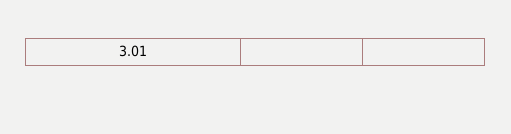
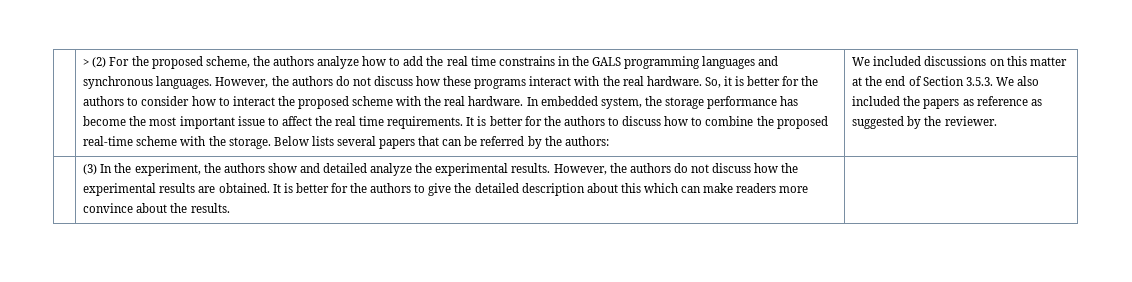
- 3.01
+ > (2) For the proposed scheme, the authors analyze how to add the real time constrains in the GALS programming languages and synchronous languages. However, the authors do not discuss how these programs interact with the real hardware. So, it is better for the authors to consider how to interact the proposed scheme with the real hardware. In embedded system, the storage performance has become the most important issue to affect the real time requirements. It is better for the authors to discuss how to combine the proposed real-time scheme with the storage. Below lists several papers that can be referred by the authors: | We included discussions on this matter at the end of Section 3.5.3. We also included the papers as reference as suggested by the reviewer.
+ | (3) In the experiment, the authors show and detailed analyze the experimental results. However, the authors do not discuss how the experimental results are obtained. It is better for the authors to give the detailed description about this which can make readers more convince about the results.

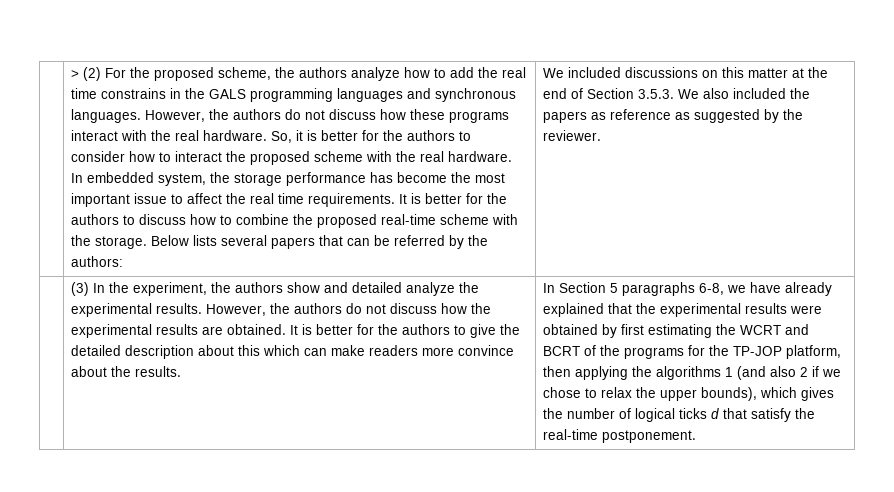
+ In Section 5 paragraphs 6-8, we have already explained that the experimental results were obtained by first estimating the WCRT and BCRT of the programs for the TP-JOP platform, then applying the algorithms 1 (and also 2 if we chose to relax the upper bounds), which gives the number of logical ticks d that satisfy the real-time postponement.

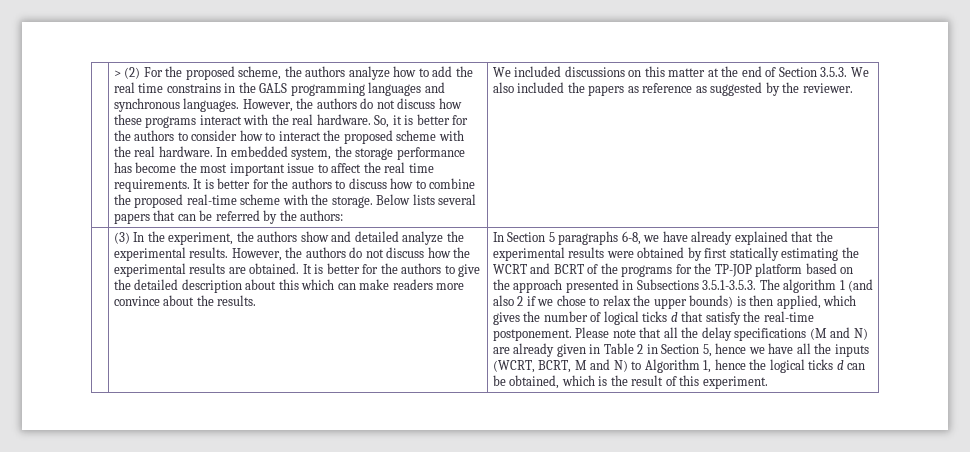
- In Section 5 paragraphs 6-8, we have already explained that the experimental results were obtained by first estimating the WCRT and BCRT of the programs for the TP-JOP platform, then applying the algorithms 1 (and also 2 if we chose to relax the upper bounds), which gives the number of logical ticks d that satisfy the real-time postponement.
+ In Section 5 paragraphs 6-8, we have already explained that the experimental results were obtained by first statically estimating the WCRT and BCRT of the programs for the TP-JOP platform based on the approach presented in Subsections 3.5.1-3.5.3. The algorithm 1 (and also 2 if we chose to relax the upper bounds) is then applied, which gives the number of logical ticks d that satisfy the real-time postponement.
+ Please note that all the delay specifications (M and N) are already given in Table 2 in Section 5, hence we have all the inputs (WCRT, BCRT, M and N) to Algorithm 1, hence the logical ticks d can be obtained, which is the result of this experiment.

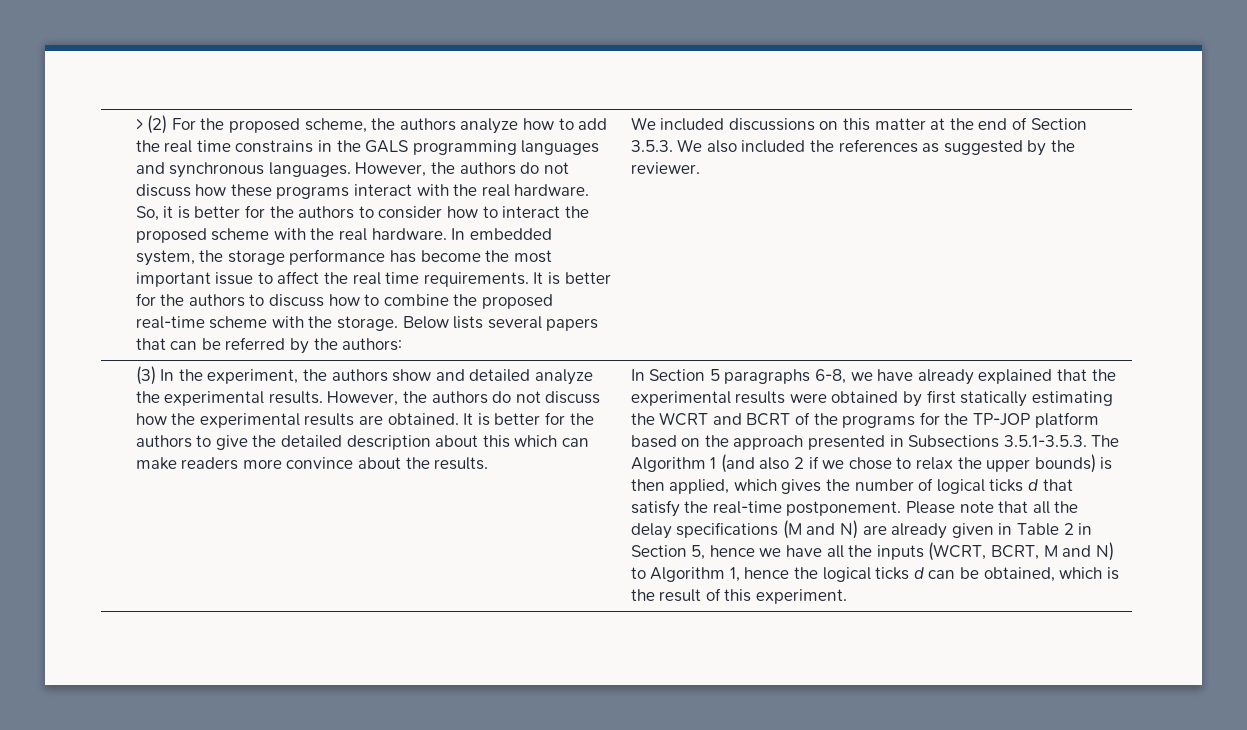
- We included discussions on this matter at the end of Section 3.5.3. We also included the papers as reference as suggested by the reviewer.
+ We included discussions on this matter at the end of Section 3.5.3. We also included the references as suggested by the reviewer.
- In Section 5 paragraphs 6-8, we have already explained that the experimental results were obtained by first statically estimating the WCRT and BCRT of the programs for the TP-JOP platform based on the approach presented in Subsections 3.5.1-3.5.3. The algorithm 1 (and also 2 if we chose to relax the upper bounds) is then applied, which gives the number of logical ticks d that satisfy the real-time postponement.
+ In Section 5 paragraphs 6-8, we have already explained that the experimental results were obtained by first statically estimating the WCRT and BCRT of the programs for the TP-JOP platform based on the approach presented in Subsections 3.5.1-3.5.3. The Algorithm 1 (and also 2 if we chose to relax the upper bounds) is then applied, which gives the number of logical ticks d that satisfy the real-time postponement.

